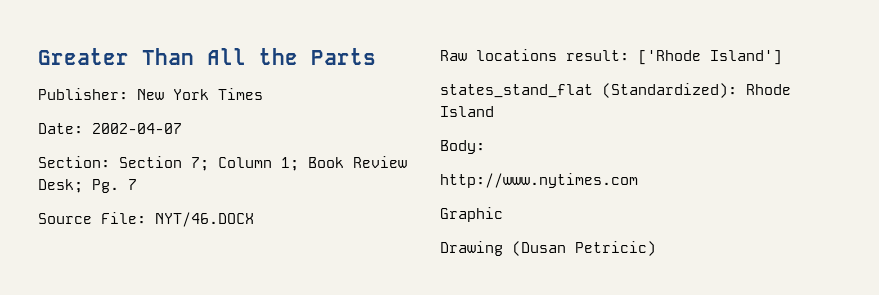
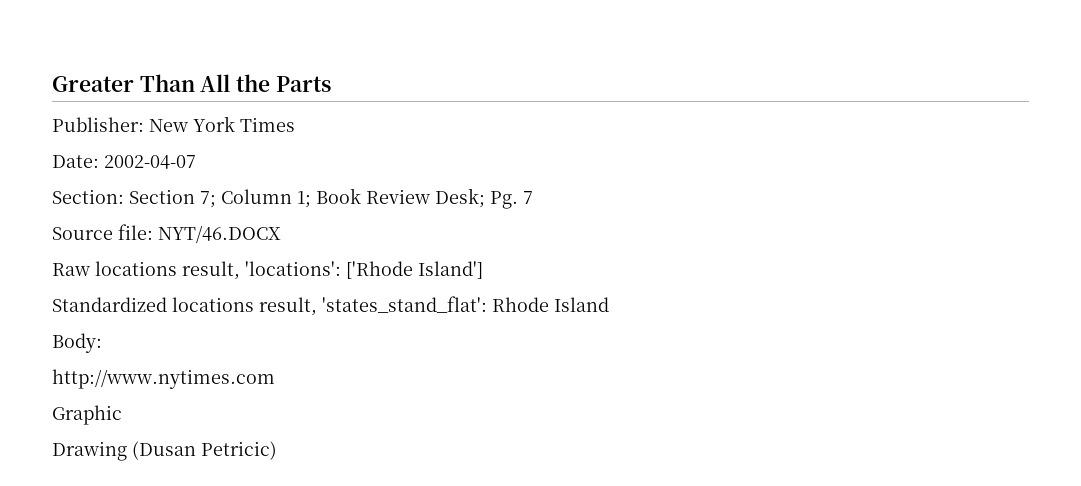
- Source File: NYT/46.DOCX
+ Source file: NYT/46.DOCX
- Raw locations result: ['Rhode Island']
+ Raw locations result, 'locations': ['Rhode Island']
- states_stand_flat (Standardized): Rhode Island
+ Standardized locations result, 'states_stand_flat': Rhode Island

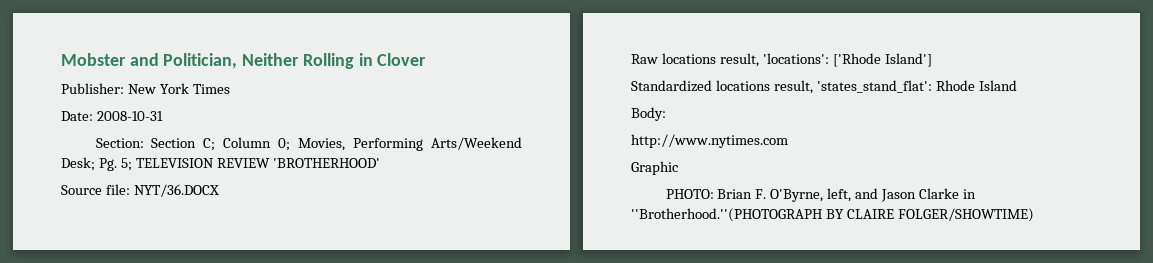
- Greater Than All the Parts
+ Mobster and Politician, Neither Rolling in Clover
- Date: 2002-04-07
+ Date: 2008-10-31
- Section: Section 7; Column 1; Book Review Desk; Pg. 7
+ Section: Section C; Column 0; Movies, Performing Arts/Weekend Desk; Pg. 5; TELEVISION REVIEW 'BROTHERHOOD'
- Source file: NYT/46.DOCX
+ Source file: NYT/36.DOCX
- Drawing (Dusan Petricic)
+ PHOTO: Brian F. O'Byrne, left, and Jason Clarke in ''Brotherhood.''(PHOTOGRAPH BY CLAIRE FOLGER/SHOWTIME)

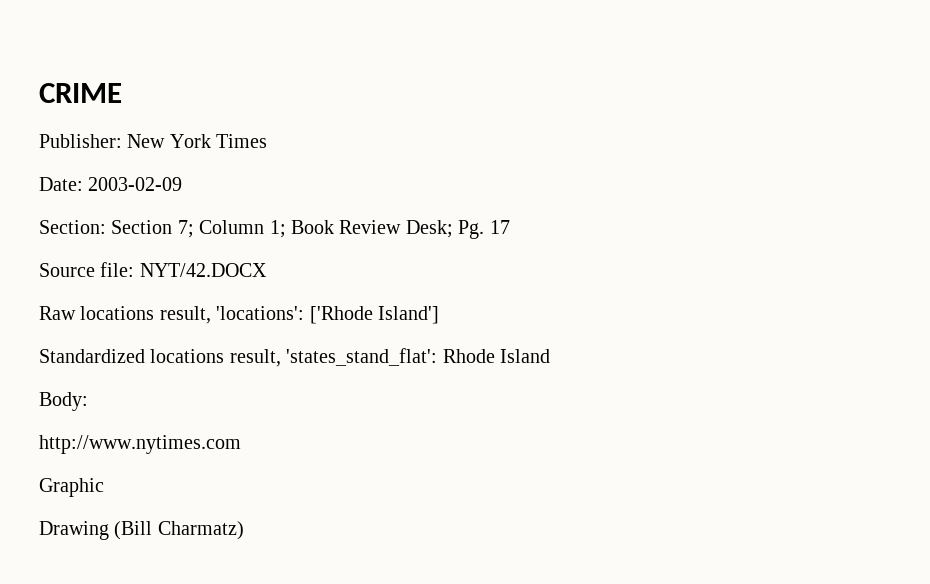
- Mobster and Politician, Neither Rolling in Clover
+ CRIME
- Date: 2008-10-31
+ Date: 2003-02-09
- Section: Section C; Column 0; Movies, Performing Arts/Weekend Desk; Pg. 5; TELEVISION REVIEW 'BROTHERHOOD'
+ Section: Section 7; Column 1; Book Review Desk; Pg. 17
- Source file: NYT/36.DOCX
+ Source file: NYT/42.DOCX
- PHOTO: Brian F. O'Byrne, left, and Jason Clarke in ''Brotherhood.''(PHOTOGRAPH BY CLAIRE FOLGER/SHOWTIME)
+ Drawing (Bill Charmatz)

